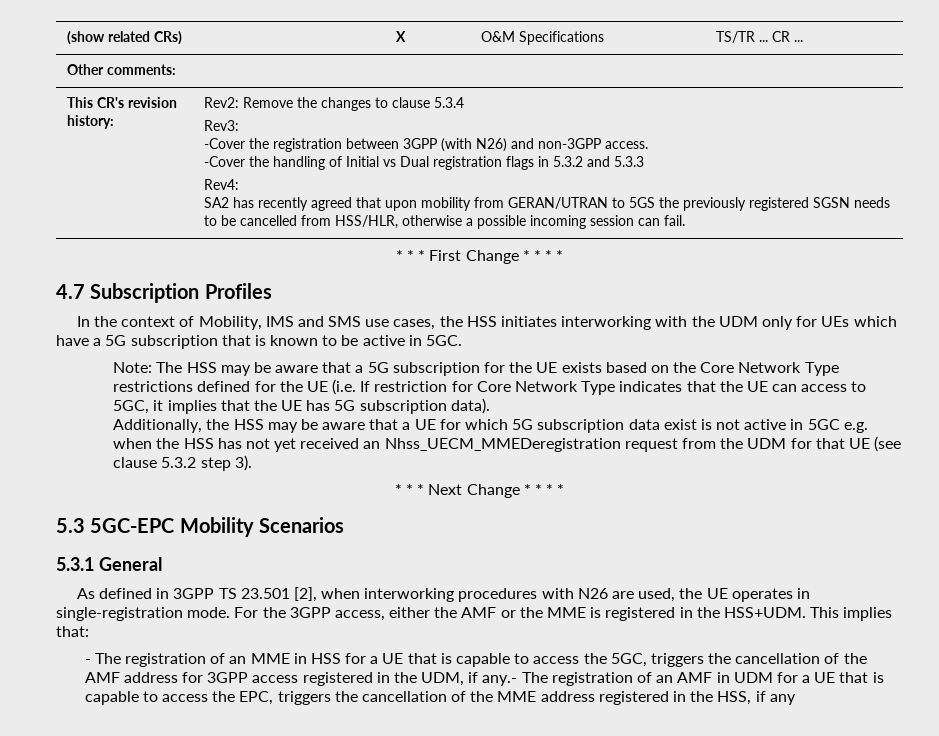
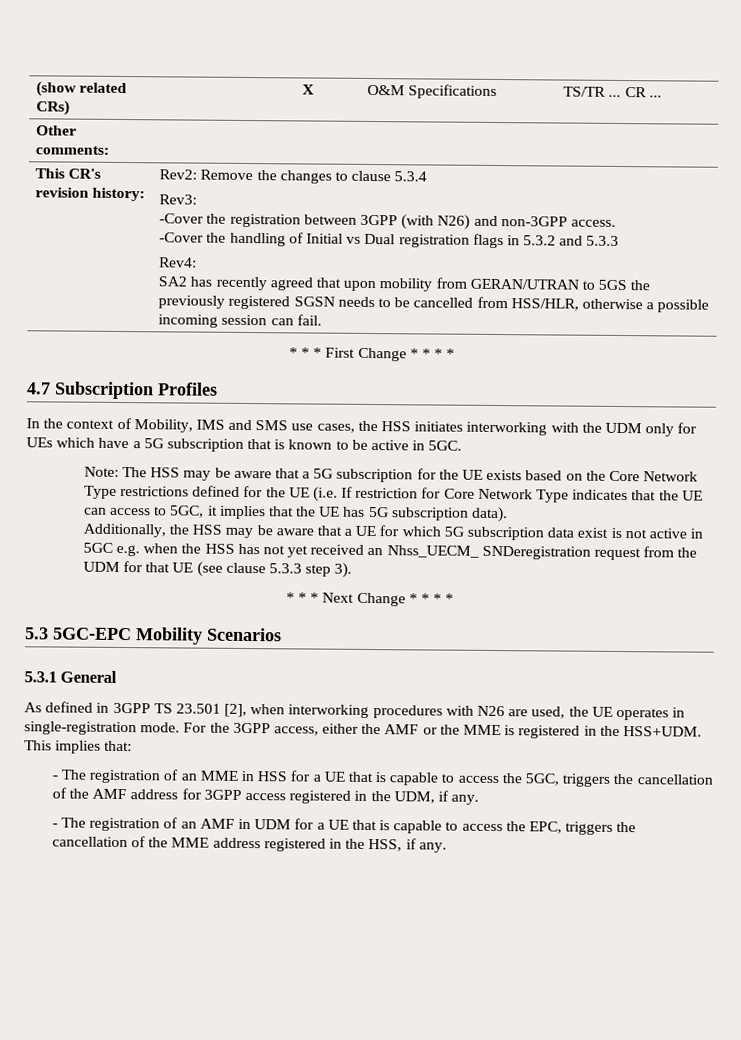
- Additionally, the HSS may be aware that a UE for which 5G subscription data exist is not active in 5GC e.g. when the HSS has not yet received an Nhss_UECM_MMEDeregistration request from the UDM for that UE (see clause 5.3.2 step 3).
+ Additionally, the HSS may be aware that a UE for which 5G subscription data exist is not active in 5GC e.g. when the HSS has not yet received an Nhss_UECM_ SNDeregistration request from the UDM for that UE (see clause 5.3.3 step 3).
- - The registration of an MME in HSS for a UE that is capable to access the 5GC, triggers the cancellation of the AMF address for 3GPP access registered in the UDM, if any.- The registration of an AMF in UDM for a UE that is capable to access the EPC, triggers the cancellation of the MME address registered in the HSS, if any
+ - The registration of an MME in HSS for a UE that is capable to access the 5GC, triggers the cancellation of the AMF address for 3GPP access registered in the UDM, if any.
+ - The registration of an AMF in UDM for a UE that is capable to access the EPC, triggers the cancellation of the MME address registered in the HSS, if any.

